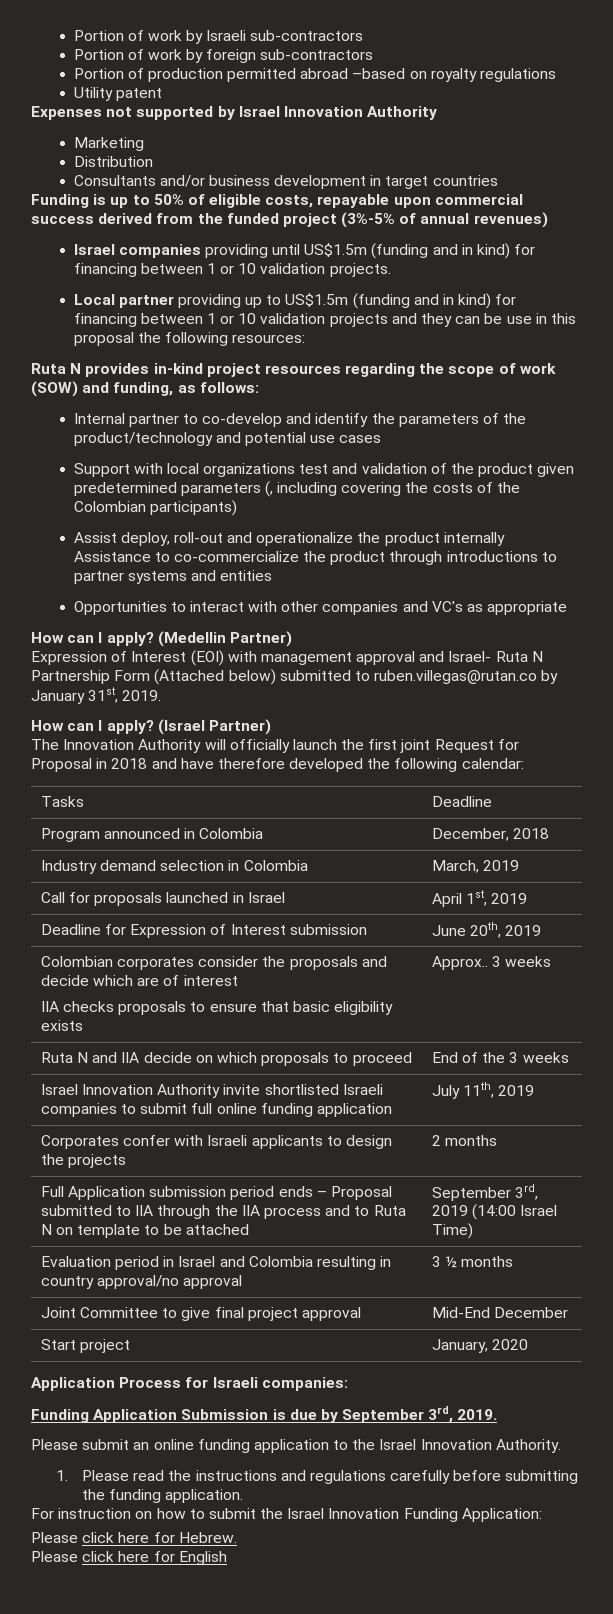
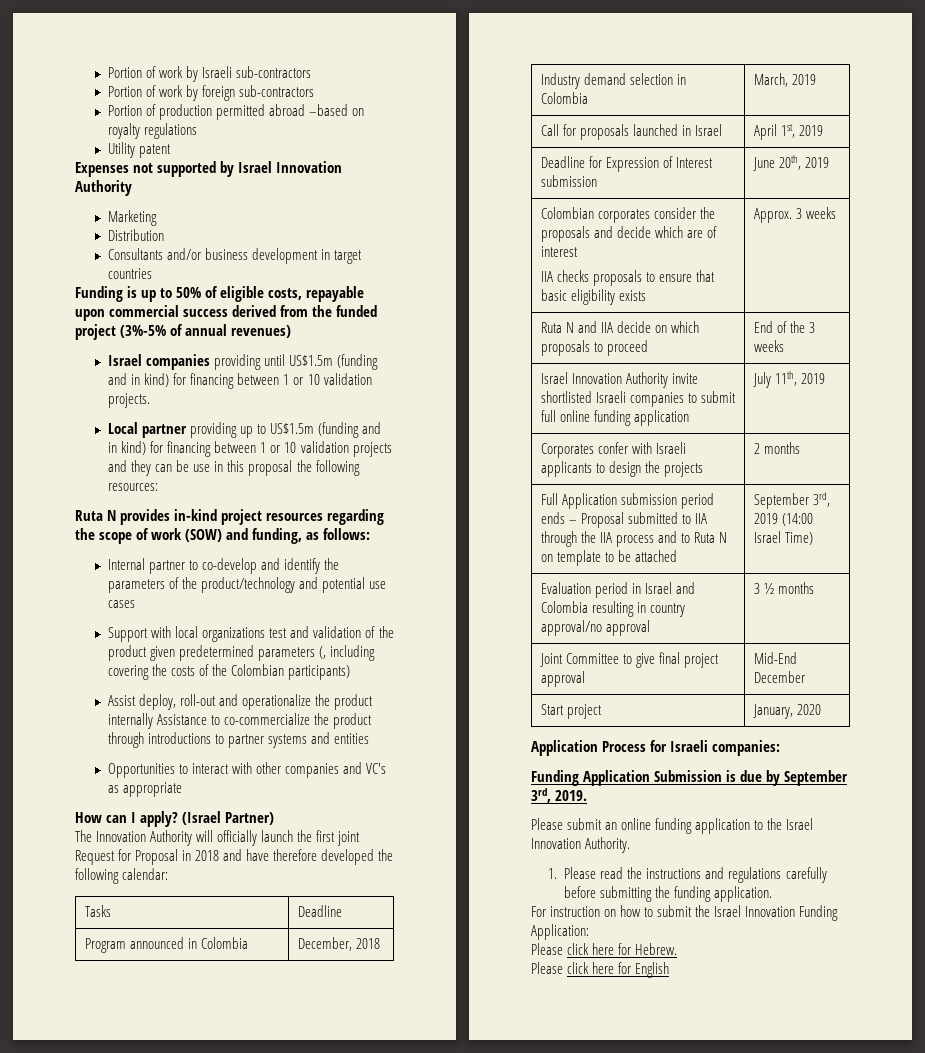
- How can I apply? (Medellin Partner)
- Expression of Interest (EOI) with management approval and Israel- Ruta N Partnership Form (Attached below) submitted to ruben.villegas@rutan.co by January 31st, 2019.
  Colombian corporates consider the proposals and decide which are of interest
- IIA checks proposals to ensure that basic eligibility exists | Approx.. 3 weeks
+ IIA checks proposals to ensure that basic eligibility exists | Approx. 3 weeks

